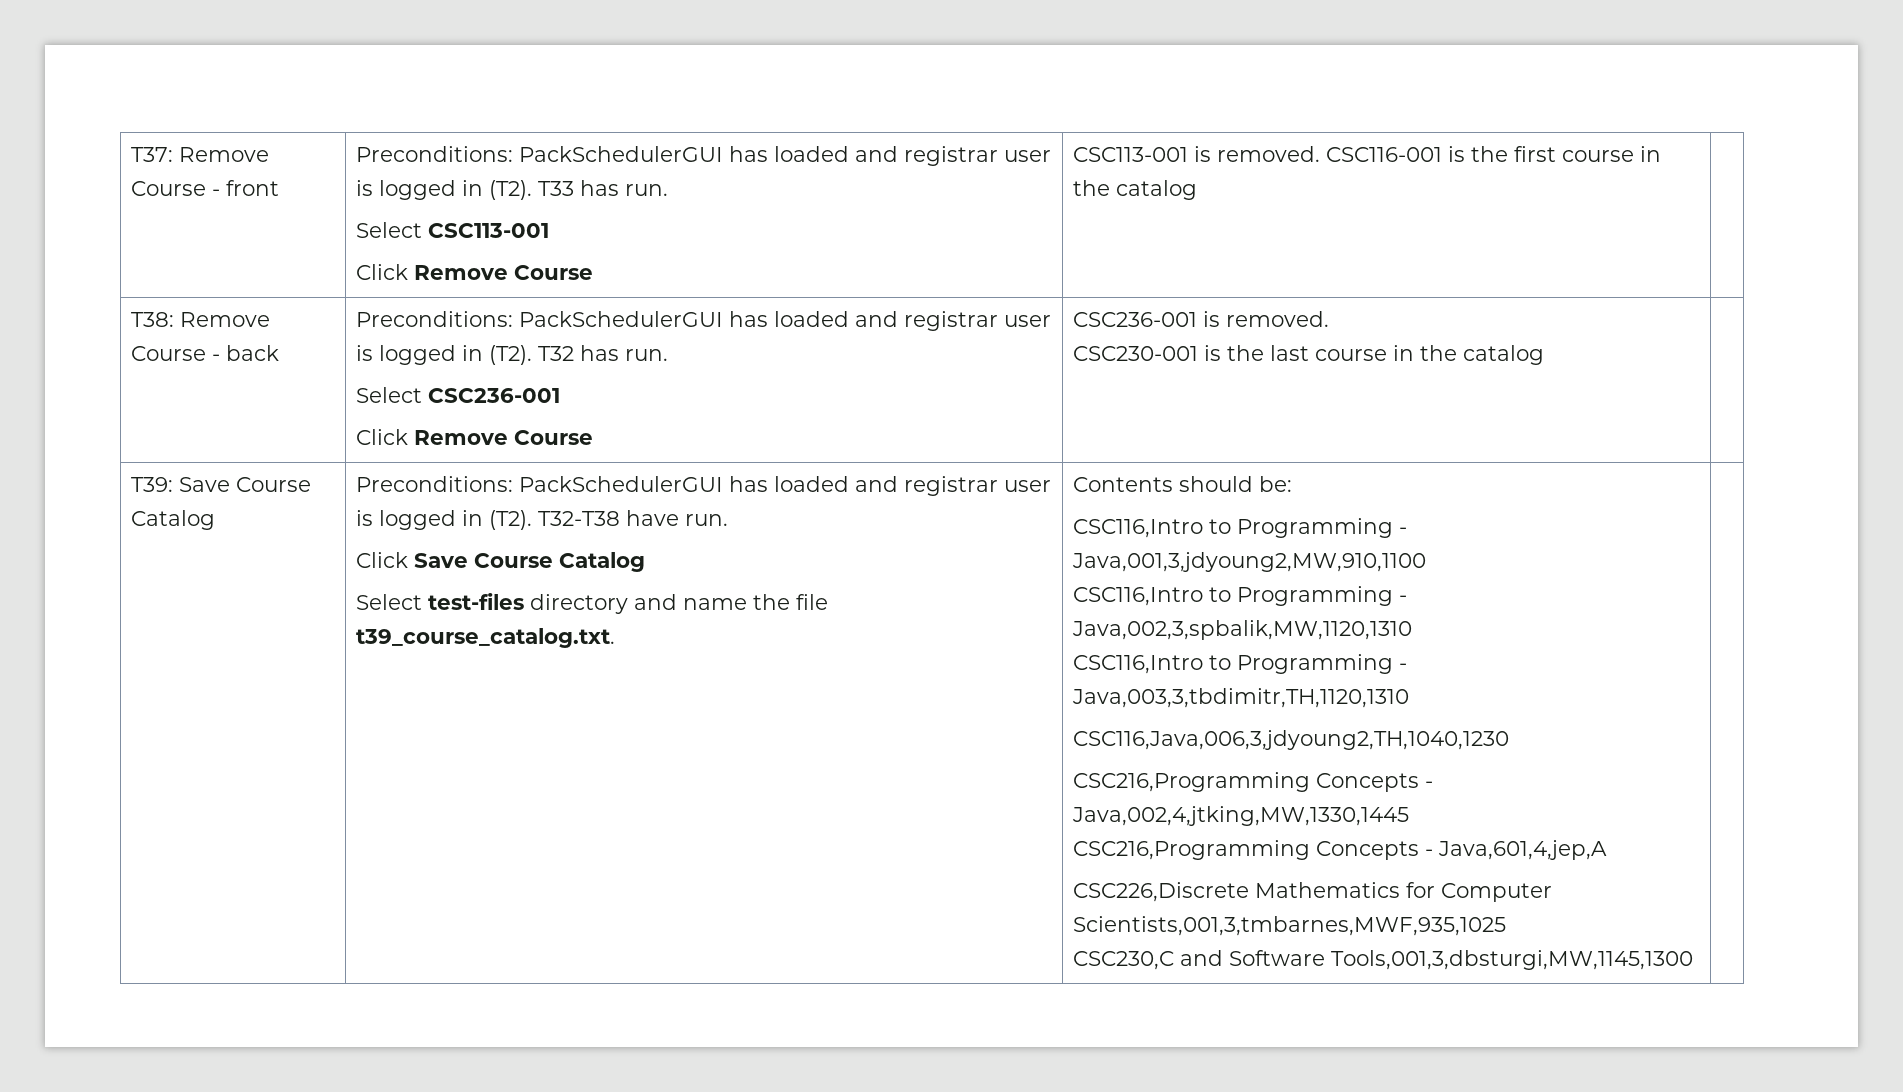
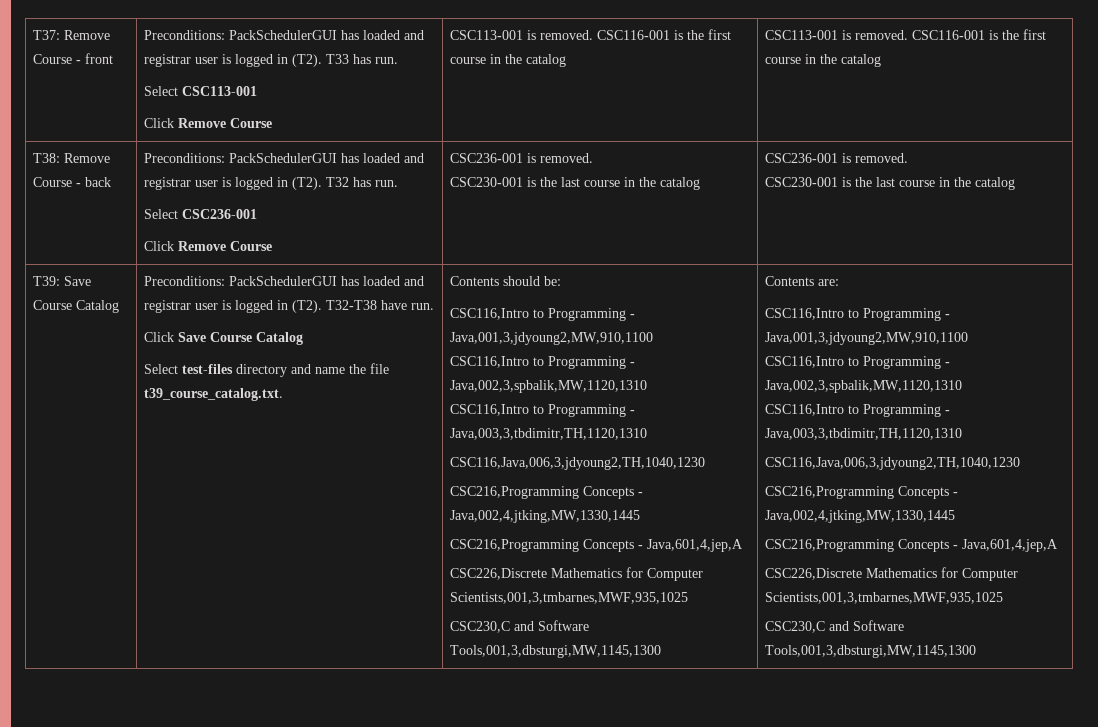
- CSC116-001 is the first course in the catalog
+ CSC116-001 is the first course in the catalog | CSC113-001 is removed. CSC116-001 is the first course in the catalog
+ CSC230-001 is the last course in the catalog | CSC236-001 is removed.
+ Contents are:
+ CSC116,Intro to Programming - Java,001,3,jdyoung2,MW,910,1100
+ CSC116,Intro to Programming - Java,002,3,spbalik,MW,1120,1310
+ CSC116,Intro to Programming - Java,003,3,tbdimitr,TH,1120,1310
+ CSC116,Java,006,3,jdyoung2,TH,1040,1230
+ CSC216,Programming Concepts - Java,002,4,jtking,MW,1330,1445
+ CSC216,Programming Concepts - Java,601,4,jep,A
+ CSC226,Discrete Mathematics for Computer Scientists,001,3,tmbarnes,MWF,935,1025
+ CSC230,C and Software Tools,001,3,dbsturgi,MW,1145,1300

